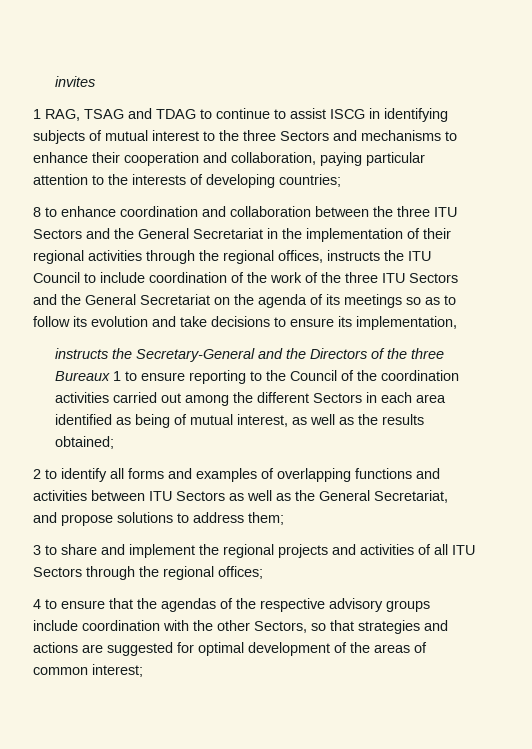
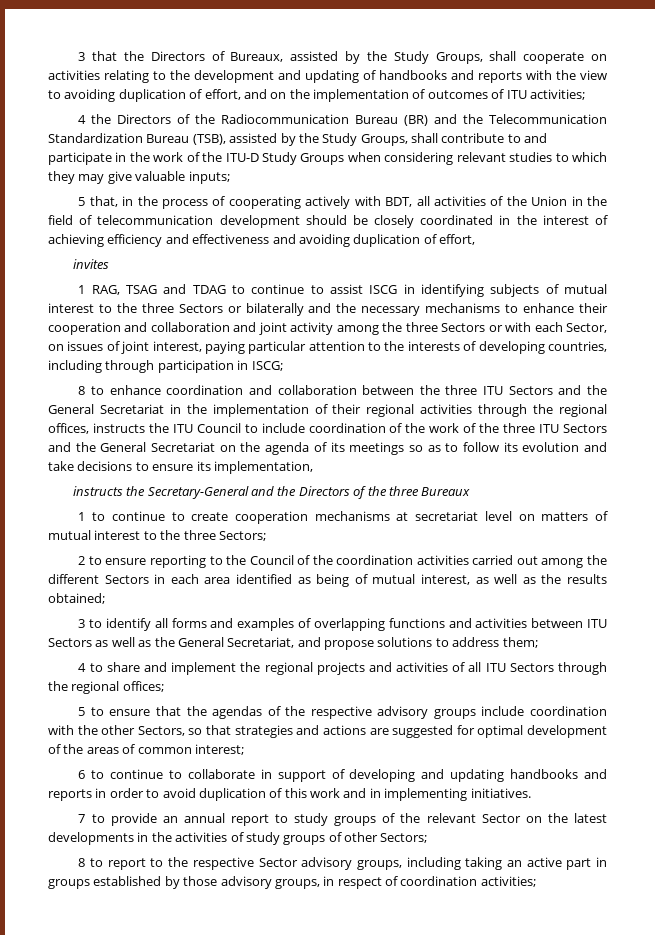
+ 3 that the Directors of Bureaux, assisted by the Study Groups, shall cooperate on activities relating to the development and updating of handbooks and reports with the view to avoiding duplication of effort, and on the implementation of outcomes of ITU activities;
+ 4 the Directors of the Radiocommunication Bureau (BR) and the Telecommunication Standardization Bureau (TSB), assisted by the Study Groups, shall contribute to and participate in the work of the ITU-D Study Groups when considering relevant studies to which they may give valuable inputs;
+ 5 that, in the process of cooperating actively with BDT, all activities of the Union in the field of telecommunication development should be closely coordinated in the interest of achieving efficiency and effectiveness and avoiding duplication of effort,
- 1 RAG, TSAG and TDAG to continue to assist ISCG in identifying subjects of mutual interest to the three Sectors and mechanisms to enhance their cooperation and collaboration, paying particular attention to the interests of developing countries;
+ 1 RAG, TSAG and TDAG to continue to assist ISCG in identifying subjects of mutual interest to the three Sectors or bilaterally and the necessary mechanisms to enhance their cooperation and collaboration and joint activity among the three Sectors or with each Sector, on issues of joint interest, paying particular attention to the interests of developing countries, including through participation in ISCG;
- instructs the Secretary-General and the Directors of the three Bureaux 1 to ensure reporting to the Council of the coordination activities carried out among the different Sectors in each area identified as being of mutual interest, as well as the results obtained;
+ instructs the Secretary-General and the Directors of the three Bureaux
+ 1 to continue to create cooperation mechanisms at secretariat level on matters of mutual interest to the three Sectors;
+ 2 to ensure reporting to the Council of the coordination activities carried out among the different Sectors in each area identified as being of mutual interest, as well as the results obtained;
- 2 to identify all forms and examples of overlapping functions and activities between ITU Sectors as well as the General Secretariat, and propose solutions to address them;
+ 3 to identify all forms and examples of overlapping functions and activities between ITU Sectors as well as the General Secretariat, and propose solutions to address them;
- 3 to share and implement the regional projects and activities of all ITU Sectors through the regional offices;
+ 4 to share and implement the regional projects and activities of all ITU Sectors through the regional offices;
- 4 to ensure that the agendas of the respective advisory groups include coordination with the other Sectors, so that strategies and actions are suggested for optimal development of the areas of common interest;
+ 5 to ensure that the agendas of the respective advisory groups include coordination with the other Sectors, so that strategies and actions are suggested for optimal development of the areas of common interest;
+ 6 to continue to collaborate in support of developing and updating handbooks and reports in order to avoid duplication of this work and in implementing initiatives.
+ 7 to provide an annual report to study groups of the relevant Sector on the latest developments in the activities of study groups of other Sectors;
+ 8 to report to the respective Sector advisory groups, including taking an active part in groups established by those advisory groups, in respect of coordination activities;

